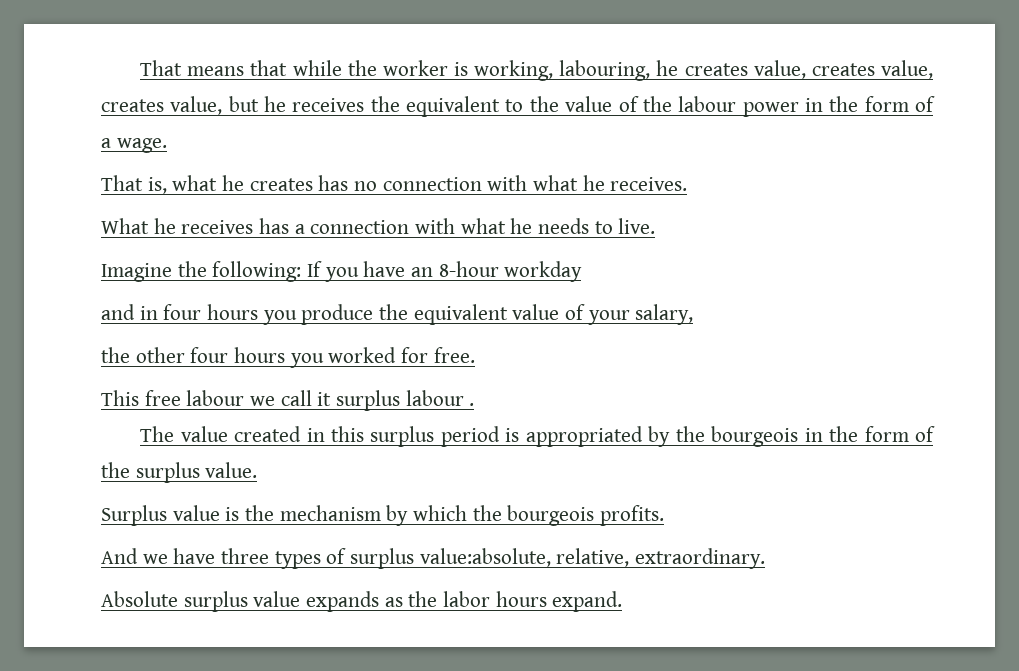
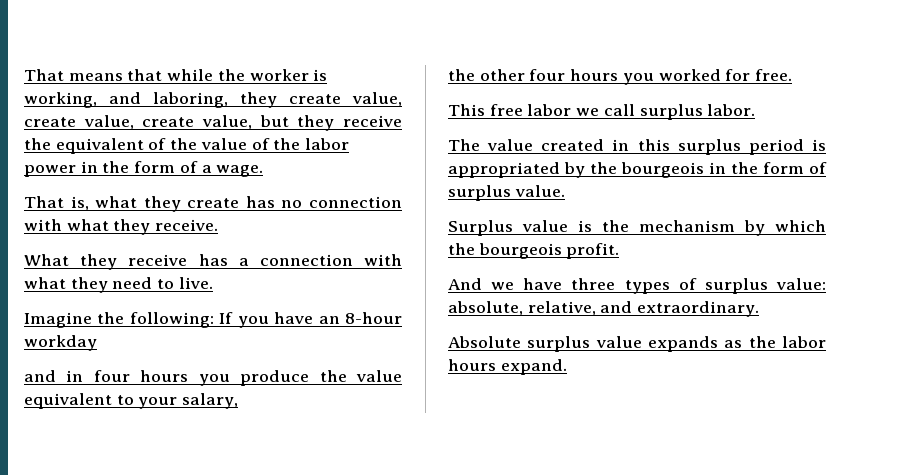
- That means that while the worker is working, labouring, he creates value, creates value, creates value, but he receives the equivalent to the value of the labour power in the form of a wage.
+ That means that while the worker is working, and laboring, they create value, create value, create value, but they receive the equivalent of the value of the labor power in the form of a wage.
- That is, what he creates has no connection with what he receives.
+ That is, what they create has no connection with what they receive.
- What he receives has a connection with what he needs to live.
+ What they receive has a connection with what they need to live.
- and in four hours you produce the equivalent value of your salary,
+ and in four hours you produce the value equivalent to your salary,
- This free labour we call it surplus labour .
+ This free labor we call surplus labor.
- The value created in this surplus period is appropriated by the bourgeois in the form of the surplus value.
+ The value created in this surplus period is appropriated by the bourgeois in the form of surplus value.
- Surplus value is the mechanism by which the bourgeois profits.
+ Surplus value is the mechanism by which the bourgeois profit.
- And we have three types of surplus value:absolute, relative, extraordinary.
+ And we have three types of surplus value: absolute, relative, and extraordinary.

